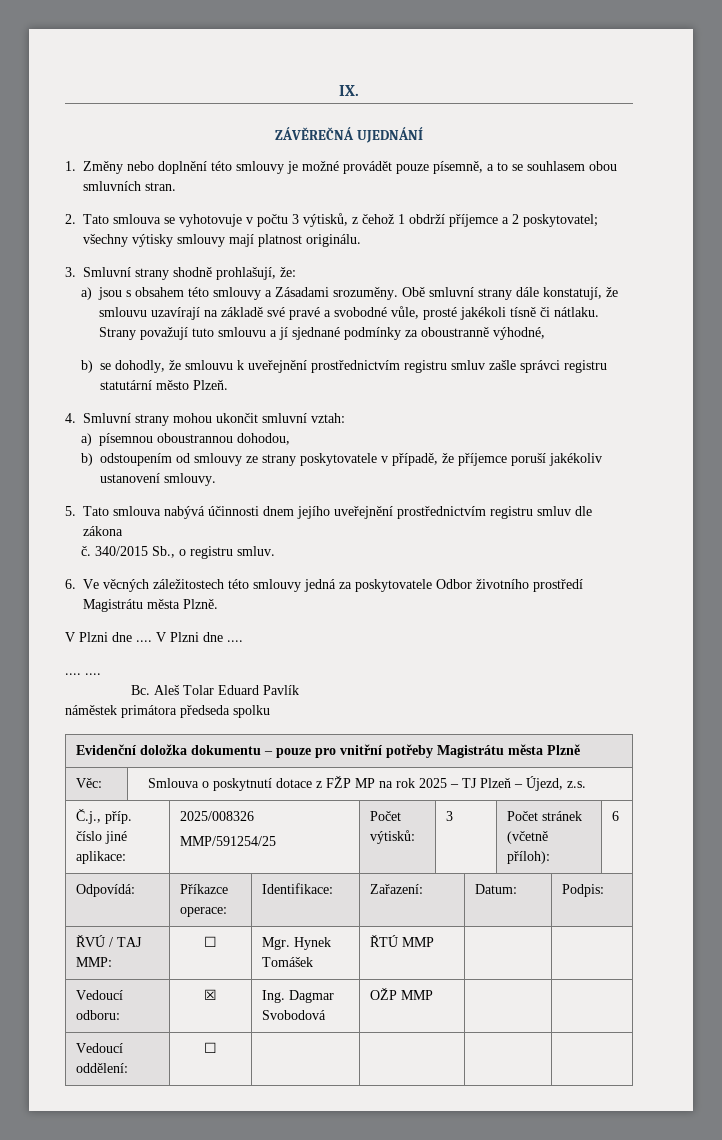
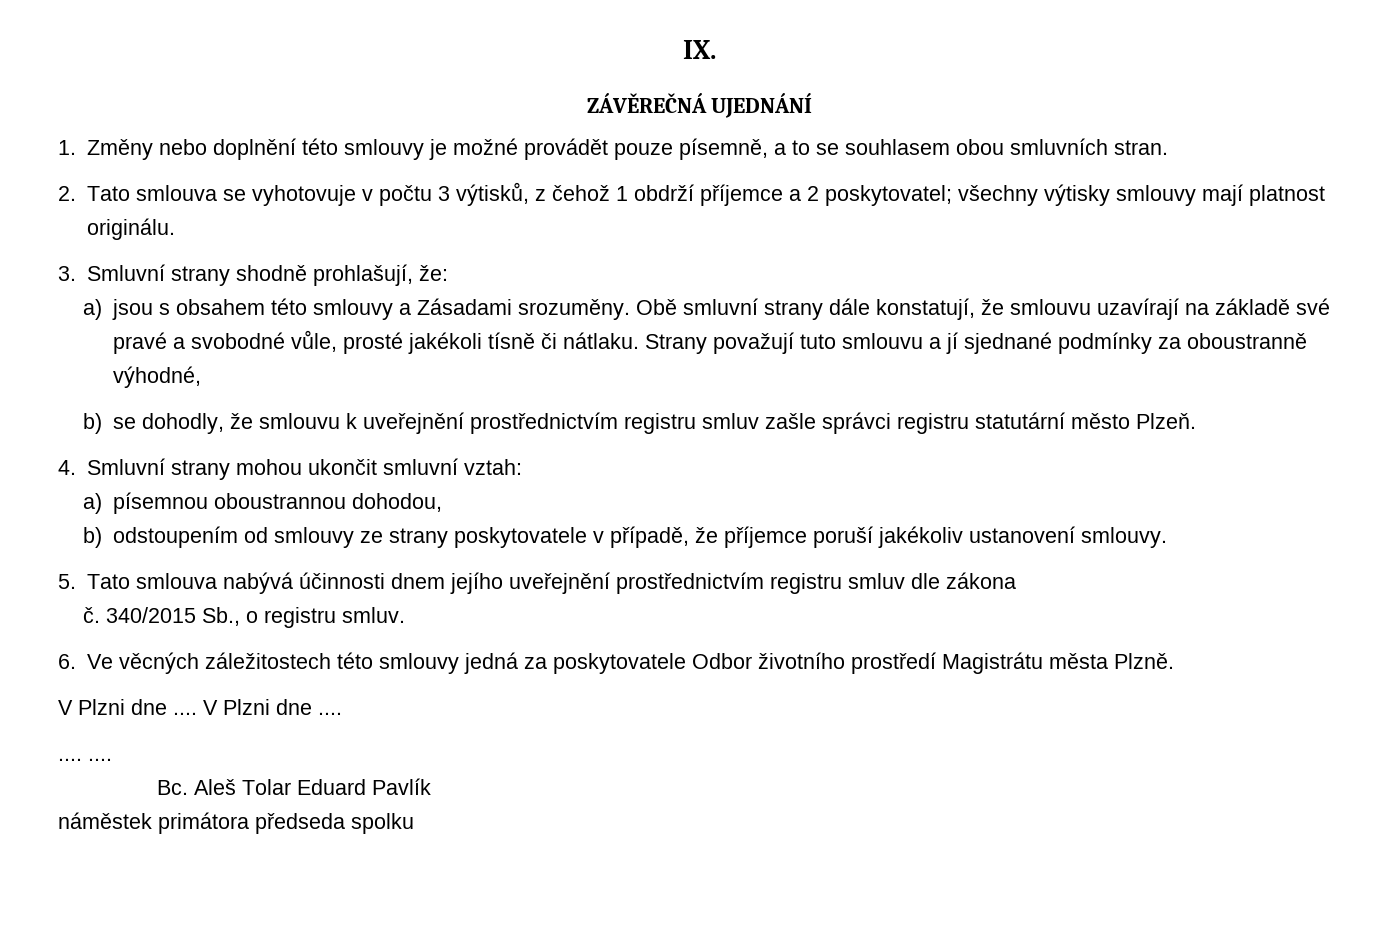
- Evidenční doložka dokumentu – pouze pro vnitřní potřeby Magistrátu města Plzně
- Věc: | Smlouva o poskytnutí dotace z FŽP MP na rok 2025 – TJ Plzeň – Újezd, z.s.
- Č.j., příp. číslo jiné aplikace: | 2025/008326
- MMP/591254/25 | Počet výtisků: | 3 | Počet stránek (včetně příloh): | 6
- Odpovídá: | Příkazce operace: | Identifikace: | Zařazení: | Datum: | Podpis:
- ŘVÚ / TAJ MMP: | ☐ | Mgr. Hynek Tomášek | ŘTÚ MMP | |
- Vedoucí odboru: | ☒ | Ing. Dagmar Svobodová | OŽP MMP | |
- Vedoucí oddělení: | ☐ | | | |

